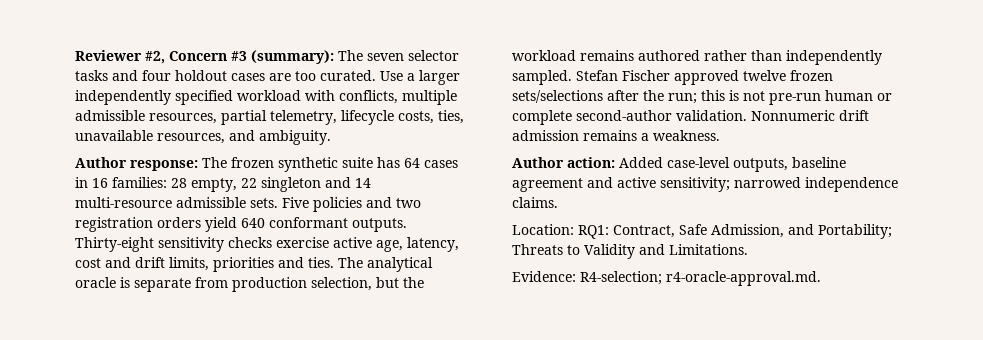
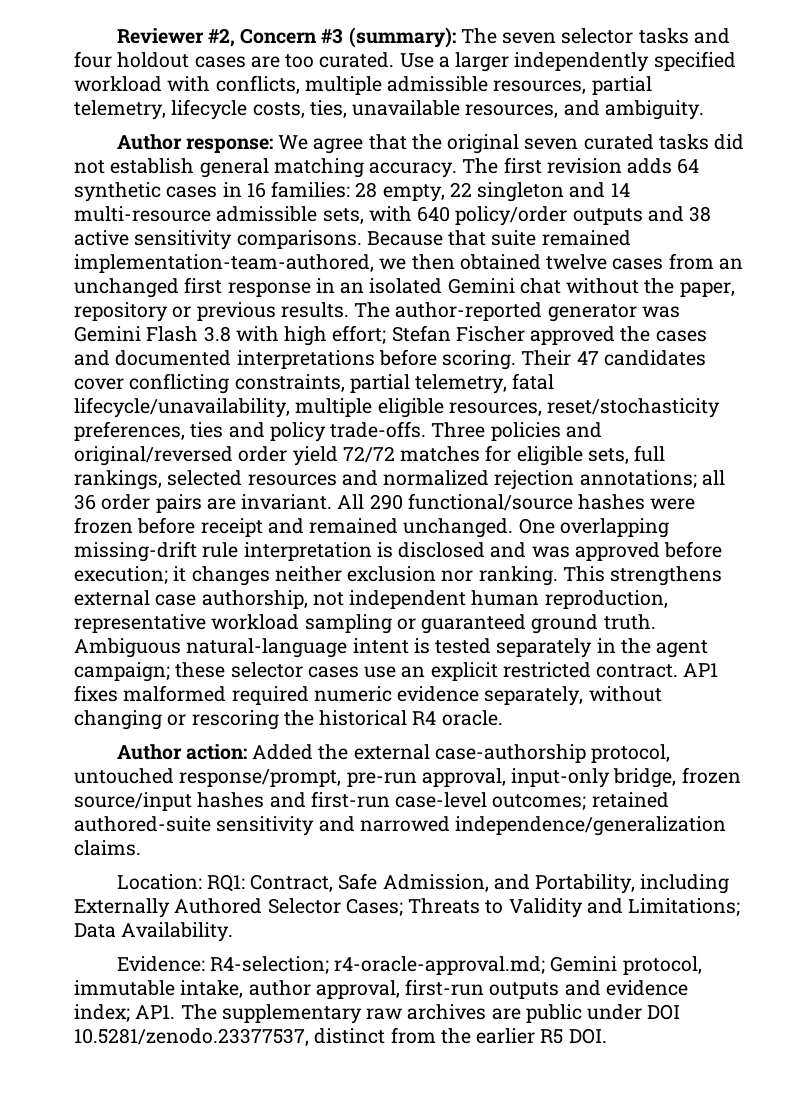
- Author response: The frozen synthetic suite has 64 cases in 16 families: 28 empty, 22 singleton and 14 multi-resource admissible sets. Five policies and two registration orders yield 640 conformant outputs. Thirty-eight sensitivity checks exercise active age, latency, cost and drift limits, priorities and ties. The analytical oracle is separate from production selection, but the workload remains authored rather than independently sampled. Stefan Fischer approved twelve frozen sets/selections after the run; this is not pre-run human or complete second-author validation. Nonnumeric drift admission remains a weakness.
- Author action: Added case-level outputs, baseline agreement and active sensitivity; narrowed independence claims.
+ Author response: We agree that the original seven curated tasks did not establish general matching accuracy. The first revision adds 64 synthetic cases in 16 families: 28 empty, 22 singleton and 14 multi-resource admissible sets, with 640 policy/order outputs and 38 active sensitivity comparisons. Because that suite remained implementation-team-authored, we then obtained twelve cases from an unchanged first response in an isolated Gemini chat without the paper, repository or previous results. The author-reported generator was Gemini Flash 3.8 with high effort; Stefan Fischer approved the cases and documented interpretations before scoring. Their 47 candidates cover conflicting constraints, partial telemetry, fatal lifecycle/unavailability, multiple eligible resources, reset/stochasticity preferences, ties and policy trade-offs. Three policies and original/reversed order yield 72/72 matches for eligible sets, full rankings, selected resources and normalized rejection annotations; all 36 order pairs are invariant. All 290 functional/source hashes were frozen before receipt and remained unchanged. One overlapping missing-drift rule interpretation is disclosed and was approved before execution; it changes neither exclusion nor ranking. This strengthens external case authorship, not independent human reproduction, representative workload sampling or guaranteed ground truth. Ambiguous natural-language intent is tested separately in the agent campaign; these selector cases use an explicit restricted contract. AP1 fixes malformed required numeric evidence separately, without changing or rescoring the historical R4 oracle.
+ Author action: Added the external case-authorship protocol, untouched response/prompt, pre-run approval, input-only bridge, frozen source/input hashes and first-run case-level outcomes; retained authored-suite sensitivity and narrowed independence/generalization claims.
- Location: RQ1: Contract, Safe Admission, and Portability; Threats to Validity and Limitations.
+ Location: RQ1: Contract, Safe Admission, and Portability, including Externally Authored Selector Cases; Threats to Validity and Limitations; Data Availability.
- Evidence: R4-selection; r4-oracle-approval.md.
+ Evidence: R4-selection; r4-oracle-approval.md; Gemini protocol, immutable intake, author approval, first-run outputs and evidence index; AP1. The supplementary raw archives are public under DOI 10.5281/zenodo.23377537, distinct from the earlier R5 DOI.

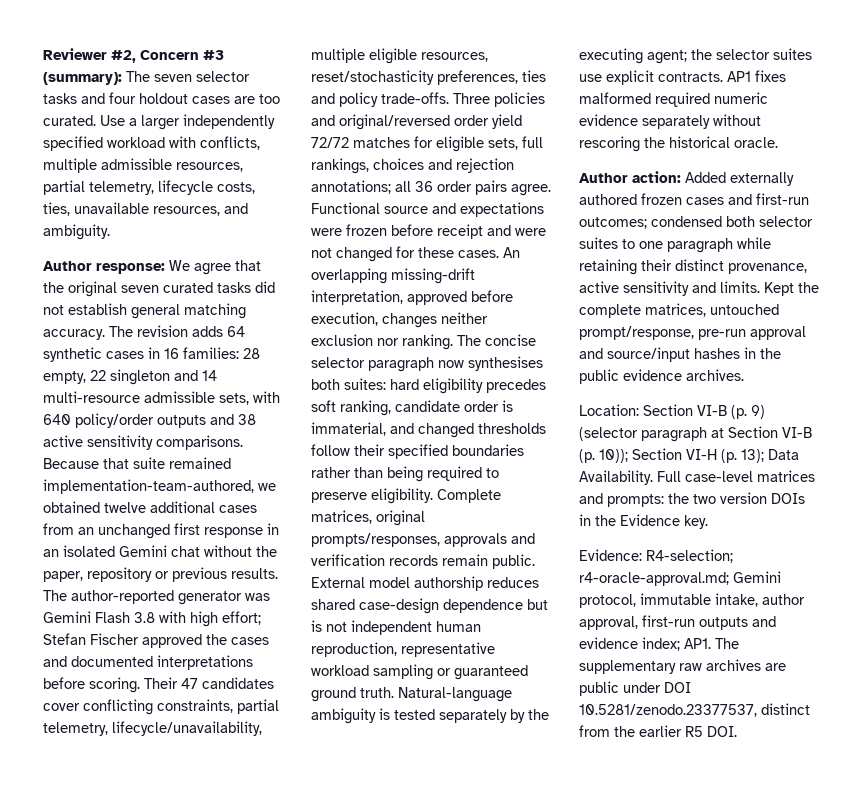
- The first revision adds 64 synthetic cases in 16 families: 28 empty, 22 singleton and 14 multi-resource admissible sets, with 640 policy/order outputs and 38 active sensitivity comparisons.
+ The revision adds 64 synthetic cases in 16 families: 28 empty, 22 singleton and 14 multi-resource admissible sets, with 640 policy/order outputs and 38 active sensitivity comparisons.
- Because that suite remained implementation-team-authored, we then obtained twelve cases from an unchanged first response in an isolated Gemini chat without the paper, repository or previous results.
+ Because that suite remained implementation-team-authored, we obtained twelve additional cases from an unchanged first response in an isolated Gemini chat without the paper, repository or previous results.
- Their 47 candidates cover conflicting constraints, partial telemetry, fatal lifecycle/unavailability, multiple eligible resources, reset/stochasticity preferences, ties and policy trade-offs.
+ Their 47 candidates cover conflicting constraints, partial telemetry, lifecycle/unavailability, multiple eligible resources, reset/stochasticity preferences, ties and policy trade-offs.
- Three policies and original/reversed order yield 72/72 matches for eligible sets, full rankings, selected resources and normalized rejection annotations; all 36 order pairs are invariant. All 290 functional/source hashes were frozen before receipt and remained unchanged. One overlapping missing-drift rule interpretation is disclosed and was approved before execution; it changes neither exclusion nor ranking.
+ Three policies and original/reversed order yield 72/72 matches for eligible sets, full rankings, choices and rejection annotations; all 36 order pairs agree. Functional source and expectations were frozen before receipt and were not changed for these cases. An overlapping missing-drift interpretation, approved before execution, changes neither exclusion nor ranking.
- This strengthens external case authorship, not independent human reproduction, representative workload sampling or guaranteed ground truth.
+ The concise selector paragraph now synthesises both suites: hard eligibility precedes soft ranking, candidate order is immaterial, and changed thresholds follow their specified boundaries rather than being required to preserve eligibility. Complete matrices, original prompts/responses, approvals and verification records remain public. External model authorship reduces shared case-design dependence but is not independent human reproduction, representative workload sampling or guaranteed ground truth.
- Ambiguous natural-language intent is tested separately in the agent campaign; these selector cases use an explicit restricted contract.
+ Natural-language ambiguity is tested separately by the executing agent; the selector suites use explicit contracts.
- AP1 fixes malformed required numeric evidence separately, without changing or rescoring the historical R4 oracle.
+ AP1 fixes malformed required numeric evidence separately without rescoring the historical oracle.
- Author action: Added the external case-authorship protocol, untouched response/prompt, pre-run approval, input-only bridge, frozen source/input hashes and first-run case-level outcomes; retained authored-suite sensitivity and narrowed independence/generalization claims.
- Location: RQ1: Contract, Safe Admission, and Portability, including Externally Authored Selector Cases; Threats to Validity and Limitations; Data Availability.
+ Author action: Added externally authored frozen cases and first-run outcomes; condensed both selector suites to one paragraph while retaining their distinct provenance, active sensitivity and limits. Kept the complete matrices, untouched prompt/response, pre-run approval and source/input hashes in the public evidence archives.
+ Location: Section VI-B (p. 9) (selector paragraph at Section VI-B (p. 10)); Section VI-H (p. 13); Data Availability. Full case-level matrices and prompts: the two version DOIs in the Evidence key.

